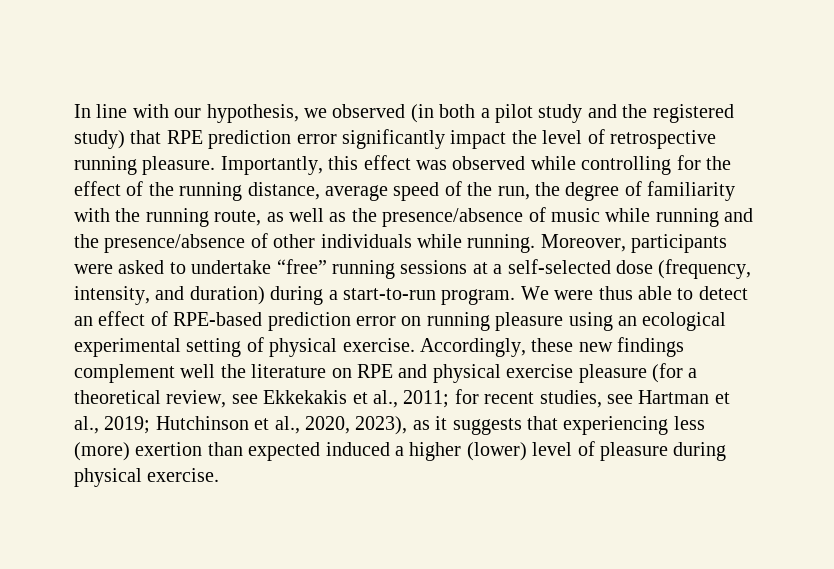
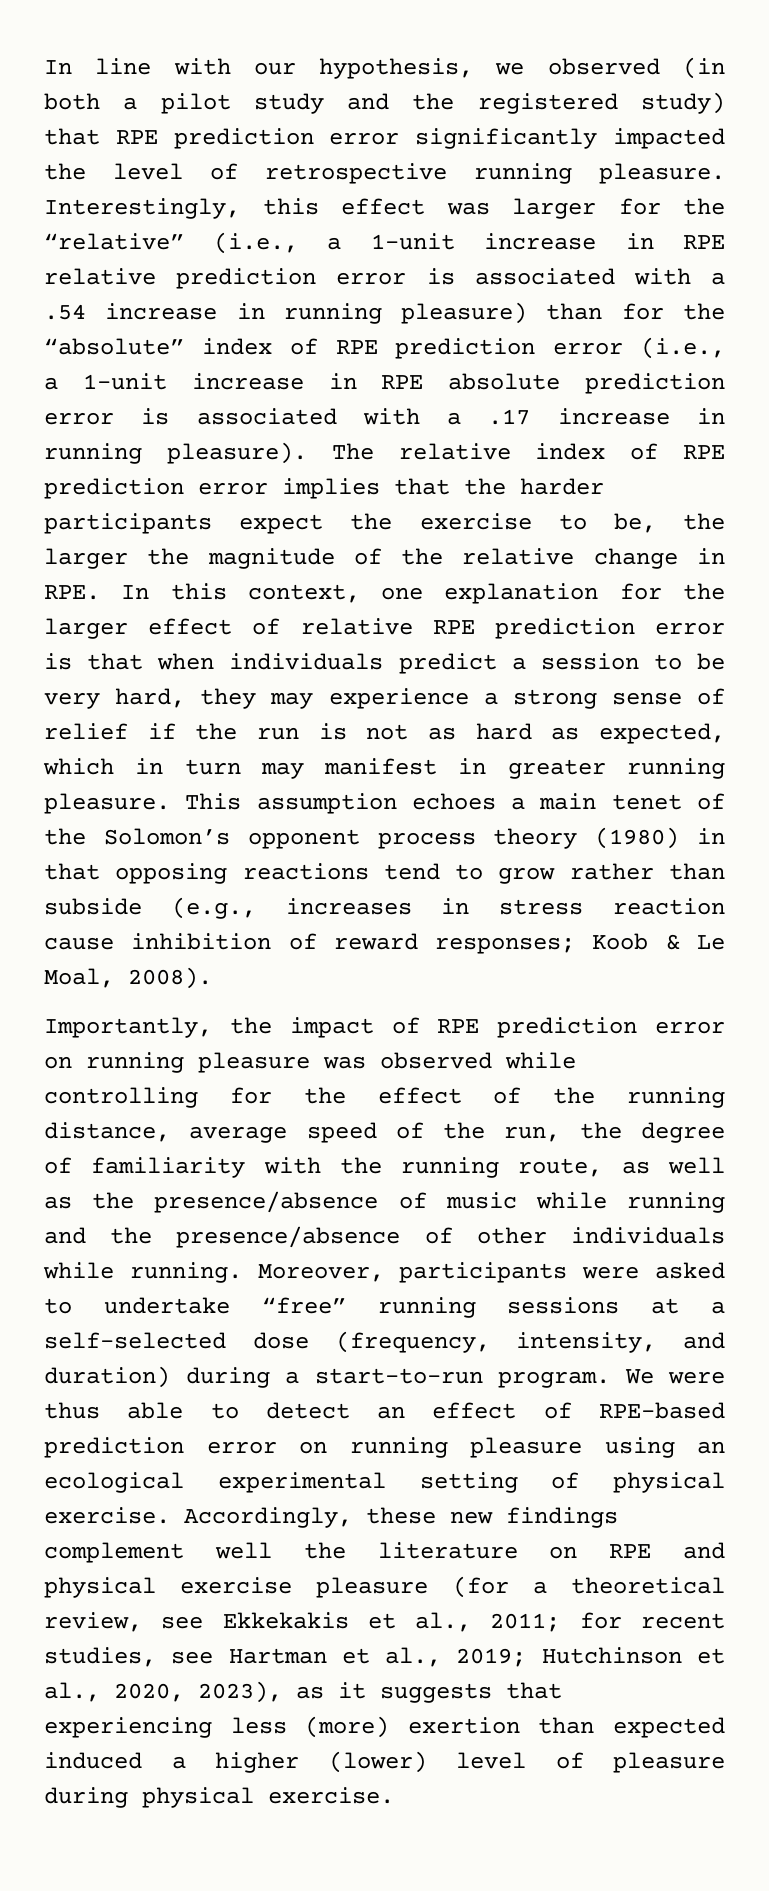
- In line with our hypothesis, we observed (in both a pilot study and the registered study) that RPE prediction error significantly impact the level of retrospective running pleasure.
+ In line with our hypothesis, we observed (in both a pilot study and the registered study) that RPE prediction error significantly impacted the level of retrospective running pleasure.
- Importantly, this effect was observed while controlling for the effect of the running distance, average speed of the run, the degree of familiarity with the running route, as well as the presence/absence of music while running and the presence/absence of other individuals while running.
+ Interestingly, this effect was larger for the “relative” (i.e., a 1-unit increase in RPE relative prediction error is associated with a .54 increase in running pleasure) than for the “absolute” index of RPE prediction error (i.e., a 1-unit increase in RPE absolute prediction error is associated with a .17 increase in running pleasure). The relative index of RPE prediction error implies that the harder participants expect the exercise to be, the larger the magnitude of the relative change in RPE. In this context, one explanation for the larger effect of relative RPE prediction error is that when individuals predict a session to be very hard, they may experience a strong sense of relief if the run is not as hard as expected, which in turn may manifest in greater running pleasure. This assumption echoes a main tenet of the Solomon’s opponent process theory (1980) in that opposing reactions tend to grow rather than subside (e.g., increases in stress reaction cause inhibition of reward responses; Koob & Le Moal, 2008).
+ Importantly, the impact of RPE prediction error on running pleasure was observed while controlling for the effect of the running distance, average speed of the run, the degree of familiarity with the running route, as well as the presence/absence of music while running and the presence/absence of other individuals while running.

